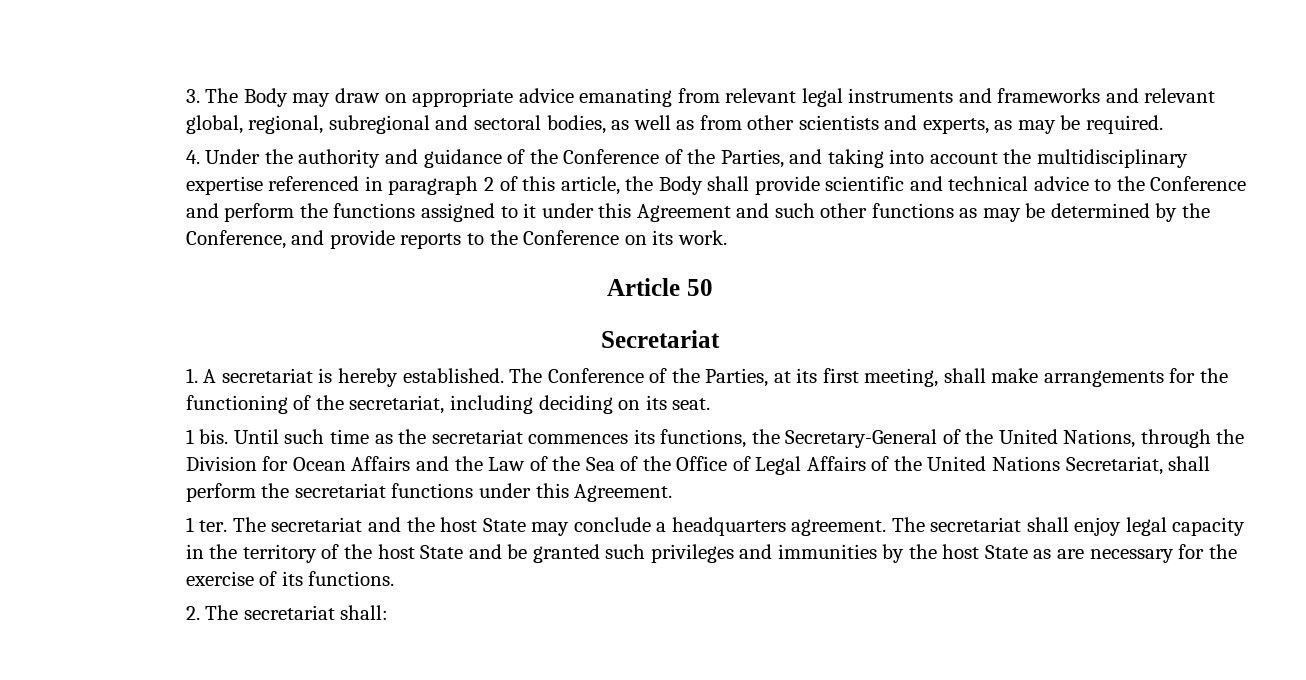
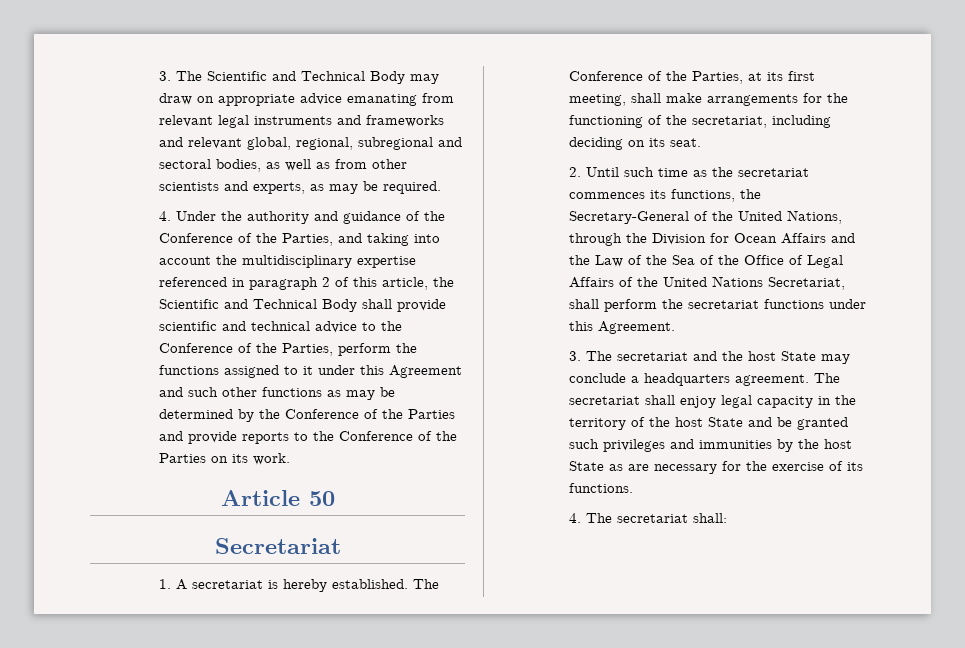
- 3. The Body may draw on appropriate advice emanating from relevant legal instruments and frameworks and relevant global, regional, subregional and sectoral bodies, as well as from other scientists and experts, as may be required.
+ 3. The Scientific and Technical Body may draw on appropriate advice emanating from relevant legal instruments and frameworks and relevant global, regional, subregional and sectoral bodies, as well as from other scientists and experts, as may be required.
- 4. Under the authority and guidance of the Conference of the Parties, and taking into account the multidisciplinary expertise referenced in paragraph 2 of this article, the Body shall provide scientific and technical advice to the Conference and perform the functions assigned to it under this Agreement and such other functions as may be determined by the Conference, and provide reports to the Conference on its work.
+ 4. Under the authority and guidance of the Conference of the Parties, and taking into account the multidisciplinary expertise referenced in paragraph 2 of this article, the Scientific and Technical Body shall provide scientific and technical advice to the Conference of the Parties, perform the functions assigned to it under this Agreement and such other functions as may be determined by the Conference of the Parties and provide reports to the Conference of the Parties on its work.
- 1 bis. Until such time as the secretariat commences its functions, the Secretary-General of the United Nations, through the Division for Ocean Affairs and the Law of the Sea of the Office of Legal Affairs of the United Nations Secretariat, shall perform the secretariat functions under this Agreement.
+ 2. Until such time as the secretariat commences its functions, the Secretary-General of the United Nations, through the Division for Ocean Affairs and the Law of the Sea of the Office of Legal Affairs of the United Nations Secretariat, shall perform the secretariat functions under this Agreement.
- 1 ter. The secretariat and the host State may conclude a headquarters agreement.
+ 3. The secretariat and the host State may conclude a headquarters agreement.
- 2. The secretariat shall:
+ 4. The secretariat shall:

